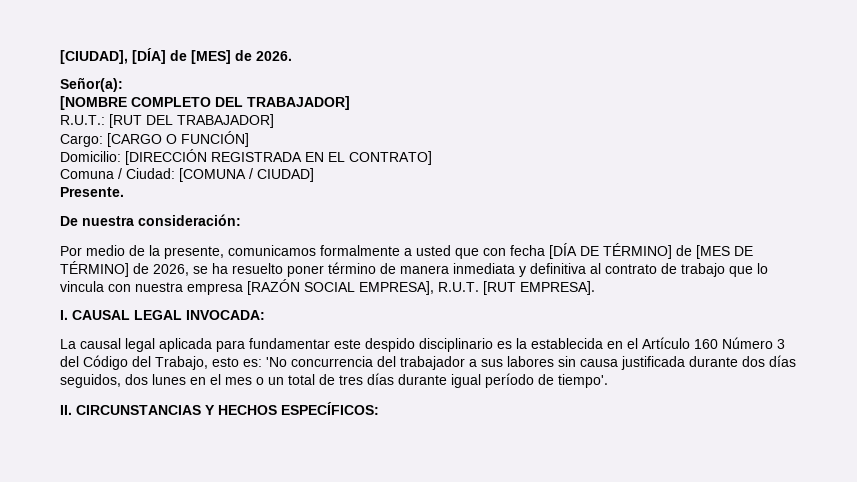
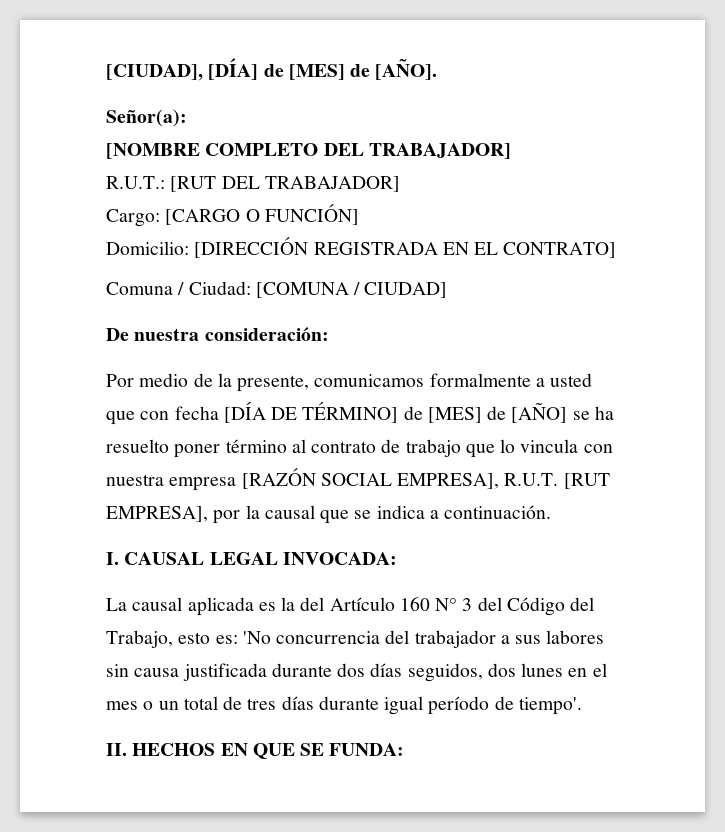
- [CIUDAD], [DÍA] de [MES] de 2026.
+ [CIUDAD], [DÍA] de [MES] de [AÑO].
- Presente.
- Por medio de la presente, comunicamos formalmente a usted que con fecha [DÍA DE TÉRMINO] de [MES DE TÉRMINO] de 2026, se ha resuelto poner término de manera inmediata y definitiva al contrato de trabajo que lo vincula con nuestra empresa [RAZÓN SOCIAL EMPRESA], R.U.T. [RUT EMPRESA].
+ Por medio de la presente, comunicamos formalmente a usted que con fecha [DÍA DE TÉRMINO] de [MES] de [AÑO] se ha resuelto poner término al contrato de trabajo que lo vincula con nuestra empresa [RAZÓN SOCIAL EMPRESA], R.U.T. [RUT EMPRESA], por la causal que se indica a continuación.
- La causal legal aplicada para fundamentar este despido disciplinario es la establecida en el Artículo 160 Número 3 del Código del Trabajo, esto es: 'No concurrencia del trabajador a sus labores sin causa justificada durante dos días seguidos, dos lunes en el mes o un total de tres días durante igual período de tiempo'.
+ La causal aplicada es la del Artículo 160 N° 3 del Código del Trabajo, esto es: 'No concurrencia del trabajador a sus labores sin causa justificada durante dos días seguidos, dos lunes en el mes o un total de tres días durante igual período de tiempo'.
- II. CIRCUNSTANCIAS Y HECHOS ESPECÍFICOS:
+ II. HECHOS EN QUE SE FUNDA:

